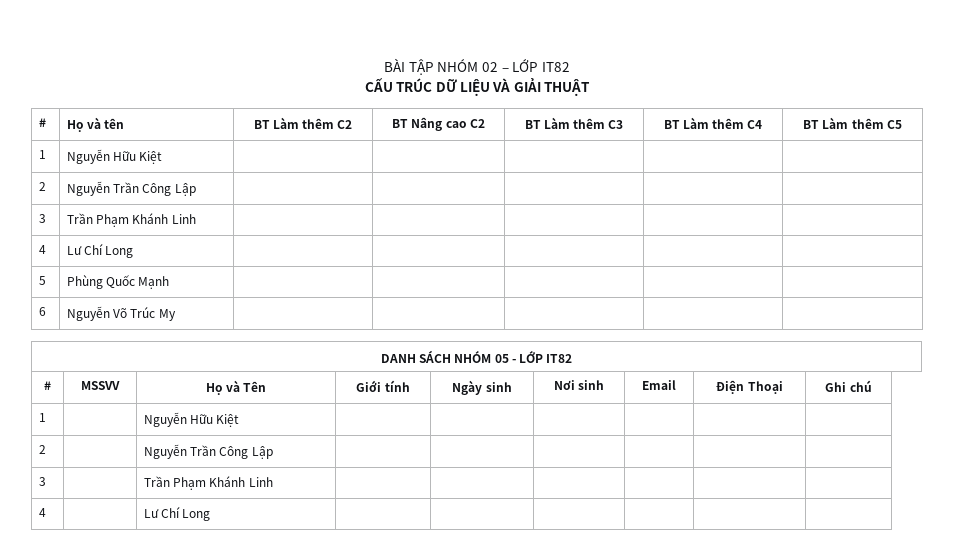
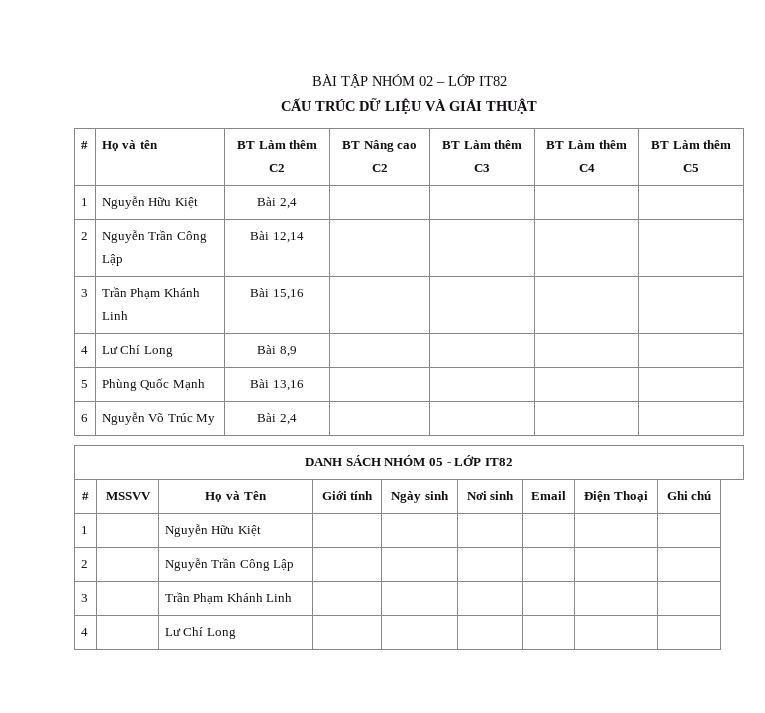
  # | Họ và tên | BT Làm thêm C2 | BT Nâng cao C2 | BT Làm thêm C3 | BT Làm thêm C4 | BT Làm thêm C5
- 1 | Nguyễn Hữu Kiệt | | | | |
+ 1 | Nguyễn Hữu Kiệt | Bài 2,4 | | | |
- 2 | Nguyễn Trần Công Lập | | | | |
+ 2 | Nguyễn Trần Công Lập | Bài 12,14 | | | |
- 3 | Trần Phạm Khánh Linh | | | | |
+ 3 | Trần Phạm Khánh Linh | Bài 15,16 | | | |
- 4 | Lư Chí Long | | | | |
+ 4 | Lư Chí Long | Bài 8,9 | | | |
- 5 | Phùng Quốc Mạnh | | | | |
+ 5 | Phùng Quốc Mạnh | Bài 13,16 | | | |
- 6 | Nguyễn Võ Trúc My | | | | |
+ 6 | Nguyễn Võ Trúc My | Bài 2,4 | | | |

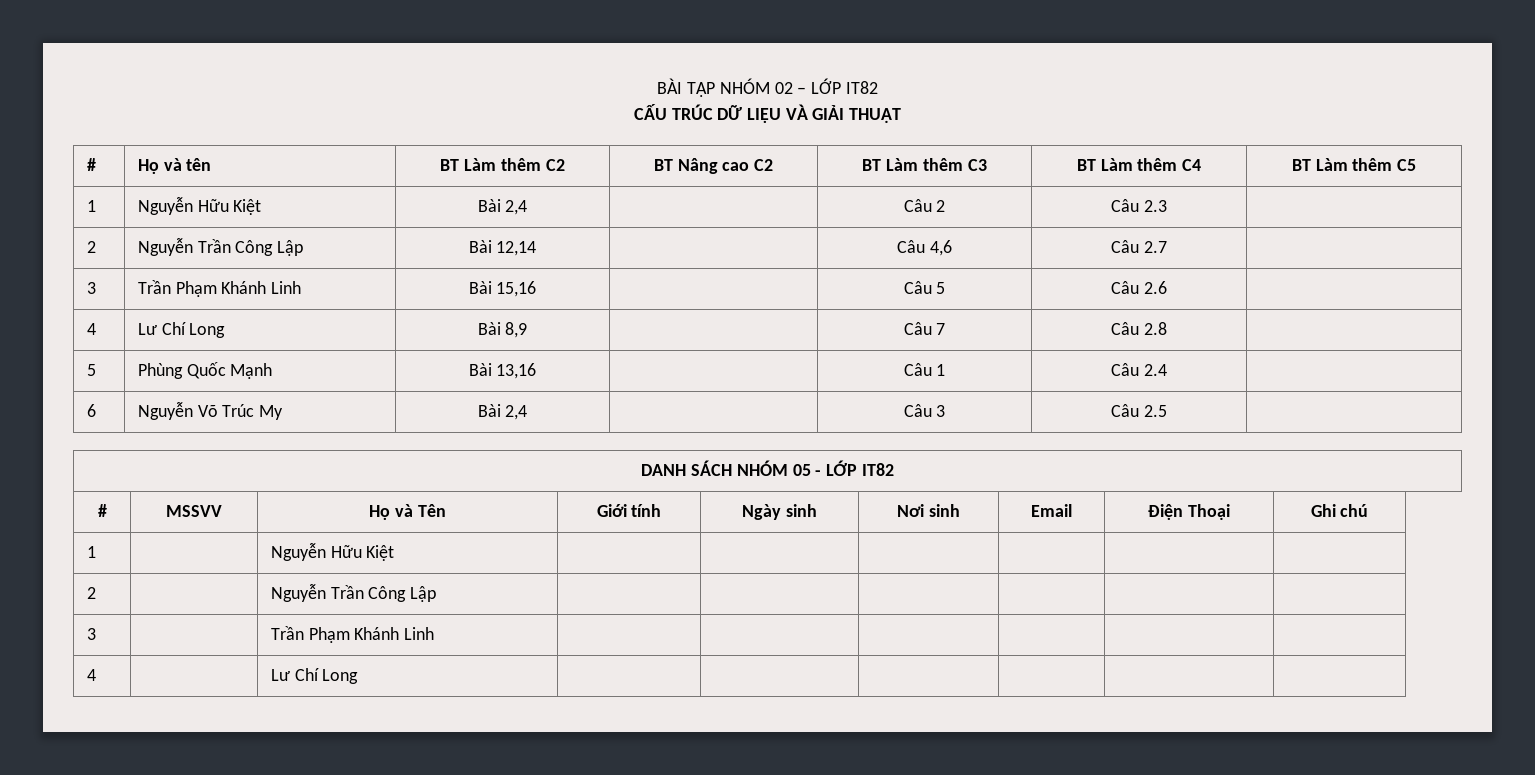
- 1 | Nguyễn Hữu Kiệt | Bài 2,4 | | | |
+ 1 | Nguyễn Hữu Kiệt | Bài 2,4 | | Câu 2 | Câu 2.3 |
- 2 | Nguyễn Trần Công Lập | Bài 12,14 | | | |
+ 2 | Nguyễn Trần Công Lập | Bài 12,14 | | Câu 4,6 | Câu 2.7 |
- 3 | Trần Phạm Khánh Linh | Bài 15,16 | | | |
+ 3 | Trần Phạm Khánh Linh | Bài 15,16 | | Câu 5 | Câu 2.6 |
- 4 | Lư Chí Long | Bài 8,9 | | | |
+ 4 | Lư Chí Long | Bài 8,9 | | Câu 7 | Câu 2.8 |
- 5 | Phùng Quốc Mạnh | Bài 13,16 | | | |
+ 5 | Phùng Quốc Mạnh | Bài 13,16 | | Câu 1 | Câu 2.4 |
- 6 | Nguyễn Võ Trúc My | Bài 2,4 | | | |
+ 6 | Nguyễn Võ Trúc My | Bài 2,4 | | Câu 3 | Câu 2.5 |

